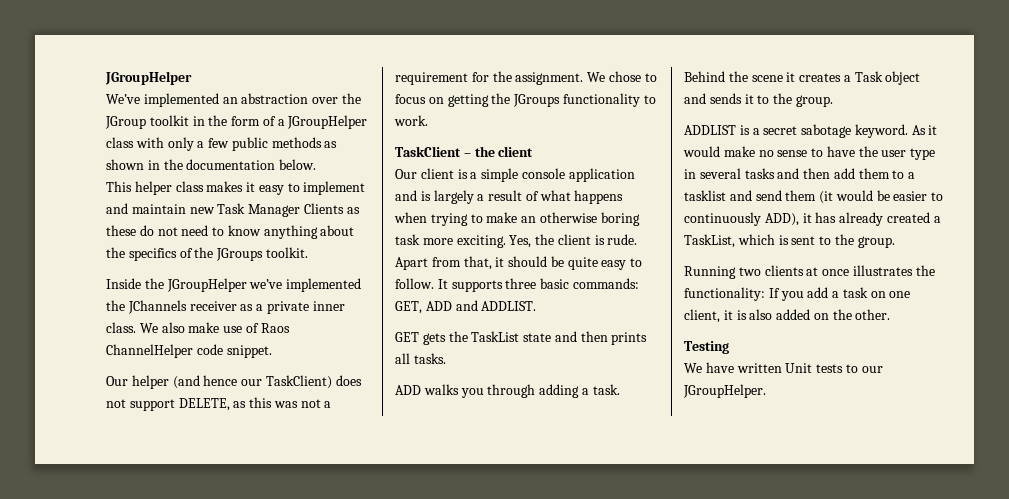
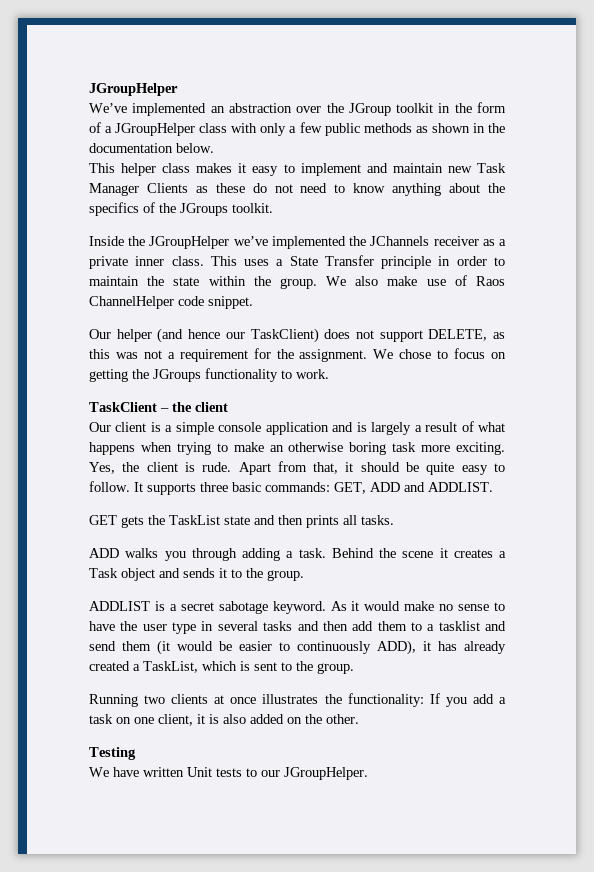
+ This uses a State Transfer principle in order to maintain the state within the group.

